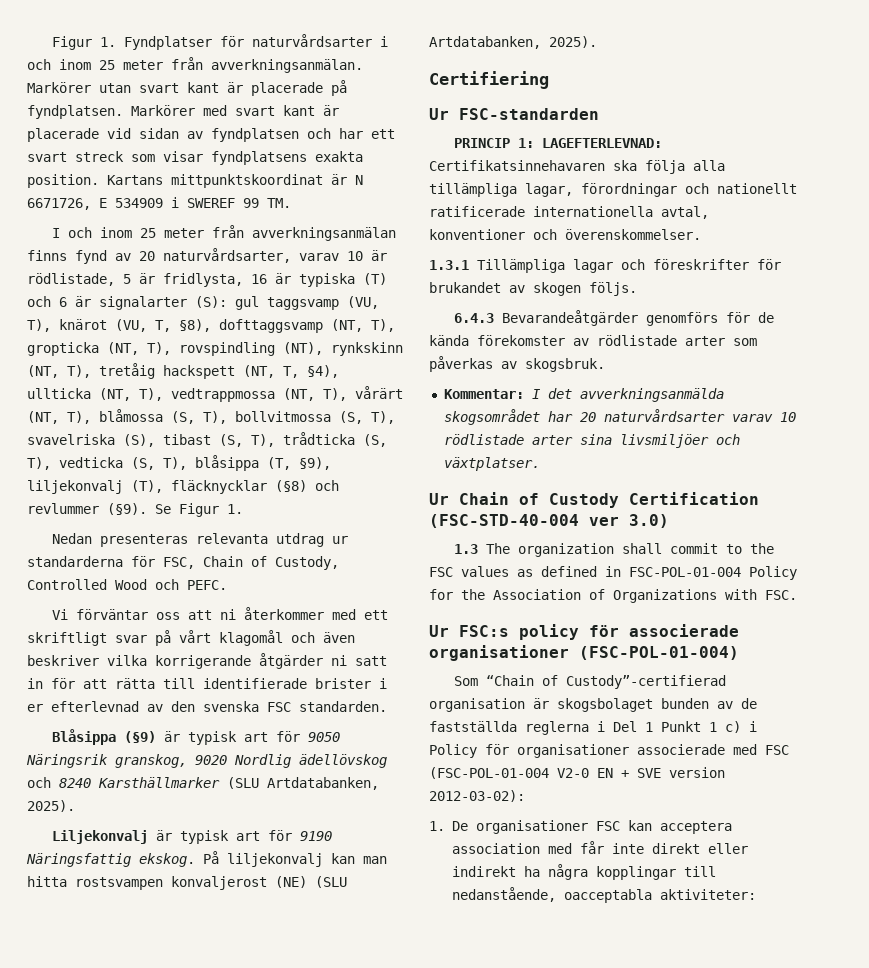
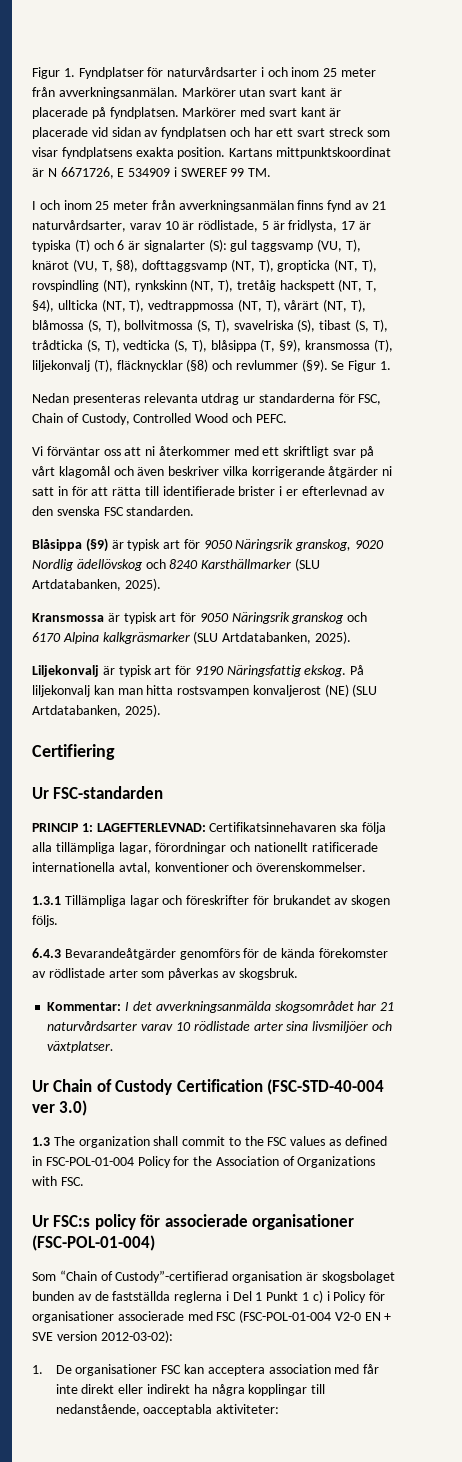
- I och inom 25 meter från avverkningsanmälan finns fynd av 20 naturvårdsarter, varav 10 är rödlistade, 5 är fridlysta, 16 är typiska (T) och 6 är signalarter (S):
+ I och inom 25 meter från avverkningsanmälan finns fynd av 21 naturvårdsarter, varav 10 är rödlistade, 5 är fridlysta, 17 är typiska (T) och 6 är signalarter (S):
- gul taggsvamp (VU, T), knärot (VU, T, §8), dofttaggsvamp (NT, T), gropticka (NT, T), rovspindling (NT), rynkskinn (NT, T), tretåig hackspett (NT, T, §4), ullticka (NT, T), vedtrappmossa (NT, T), vårärt (NT, T), blåmossa (S, T), bollvitmossa (S, T), svavelriska (S), tibast (S, T), trådticka (S, T), vedticka (S, T), blåsippa (T, §9), liljekonvalj (T), fläcknycklar (§8) och revlummer (§9).
+ gul taggsvamp (VU, T), knärot (VU, T, §8), dofttaggsvamp (NT, T), gropticka (NT, T), rovspindling (NT), rynkskinn (NT, T), tretåig hackspett (NT, T, §4), ullticka (NT, T), vedtrappmossa (NT, T), vårärt (NT, T), blåmossa (S, T), bollvitmossa (S, T), svavelriska (S), tibast (S, T), trådticka (S, T), vedticka (S, T), blåsippa (T, §9), kransmossa (T), liljekonvalj (T), fläcknycklar (§8) och revlummer (§9).
+ Kransmossa är typisk art för 9050 Näringsrik granskog och 6170 Alpina kalkgräsmarker (SLU Artdatabanken, 2025).
- Kommentar: I det avverkningsanmälda skogsområdet har 20 naturvårdsarter varav 10 rödlistade arter sina livsmiljöer och växtplatser.
+ Kommentar: I det avverkningsanmälda skogsområdet har 21 naturvårdsarter varav 10 rödlistade arter sina livsmiljöer och växtplatser.

